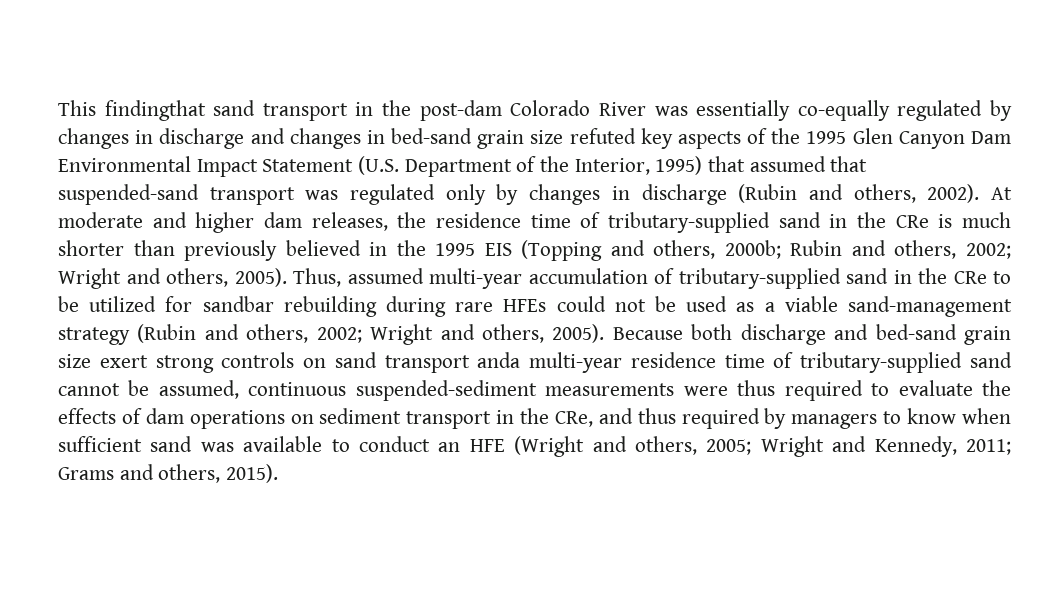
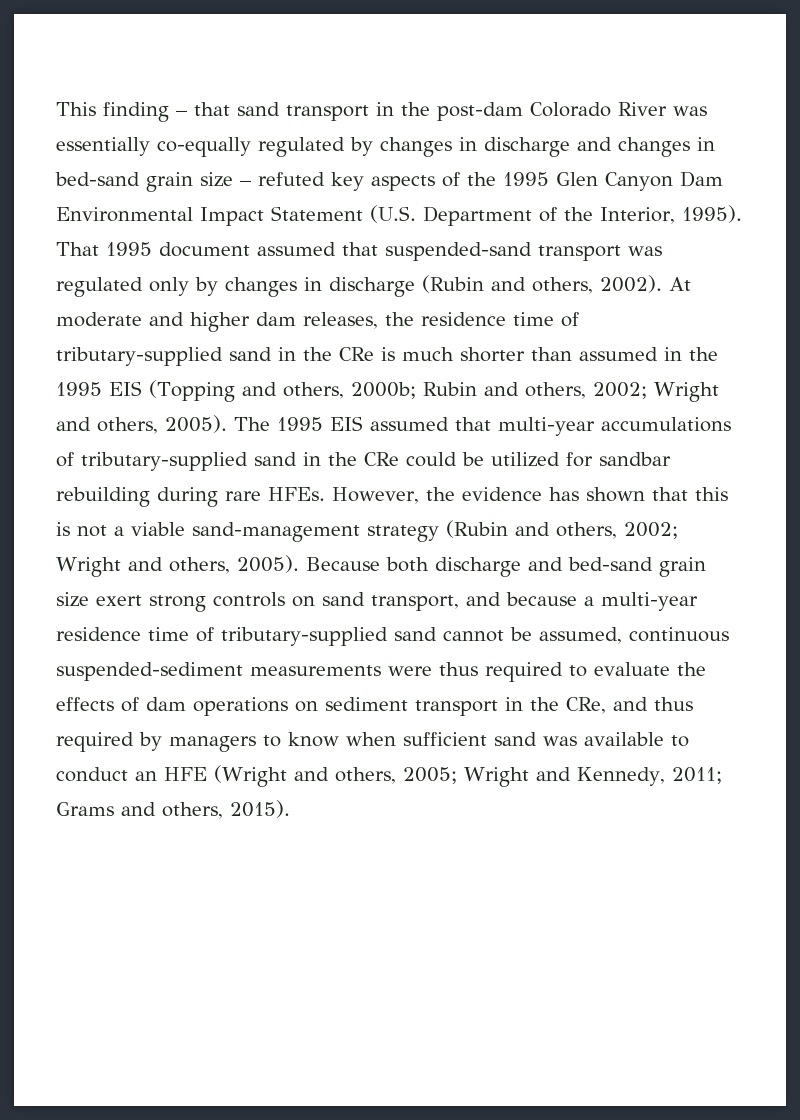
- This findingthat sand transport in the post-dam Colorado River was essentially co-equally regulated by changes in discharge and changes in bed-sand grain size refuted key aspects of the 1995 Glen Canyon Dam Environmental Impact Statement (U.S. Department of the Interior, 1995) that assumed that suspended-sand transport was regulated only by changes in discharge (Rubin and others, 2002).
+ This finding – that sand transport in the post-dam Colorado River was essentially co-equally regulated by changes in discharge and changes in bed-sand grain size – refuted key aspects of the 1995 Glen Canyon Dam Environmental Impact Statement (U.S. Department of the Interior, 1995). That 1995 document assumed that suspended-sand transport was regulated only by changes in discharge (Rubin and others, 2002).
- At moderate and higher dam releases, the residence time of tributary-supplied sand in the CRe is much shorter than previously believed in the 1995 EIS (Topping and others, 2000b; Rubin and others, 2002; Wright and others, 2005).
+ At moderate and higher dam releases, the residence time of tributary-supplied sand in the CRe is much shorter than assumed in the 1995 EIS (Topping and others, 2000b; Rubin and others, 2002; Wright and others, 2005).
- Thus, assumed multi-year accumulation of tributary-supplied sand in the CRe to be utilized for sandbar rebuilding during rare HFEs could not be used as a viable sand-management strategy (Rubin and others, 2002; Wright and others, 2005).
+ The 1995 EIS assumed that multi-year accumulations of tributary-supplied sand in the CRe could be utilized for sandbar rebuilding during rare HFEs. However, the evidence has shown that this is not a viable sand-management strategy (Rubin and others, 2002; Wright and others, 2005).
- Because both discharge and bed-sand grain size exert strong controls on sand transport anda multi-year residence time of tributary-supplied sand cannot be assumed, continuous suspended-sediment measurements were thus required to evaluate the effects of dam operations on sediment transport in the CRe, and thus required by managers to know when sufficient sand was available to conduct an HFE (Wright and others, 2005;
+ Because both discharge and bed-sand grain size exert strong controls on sand transport, and because a multi-year residence time of tributary-supplied sand cannot be assumed, continuous suspended-sediment measurements were thus required to evaluate the effects of dam operations on sediment transport in the CRe, and thus required by managers to know when sufficient sand was available to conduct an HFE (Wright and others, 2005;

